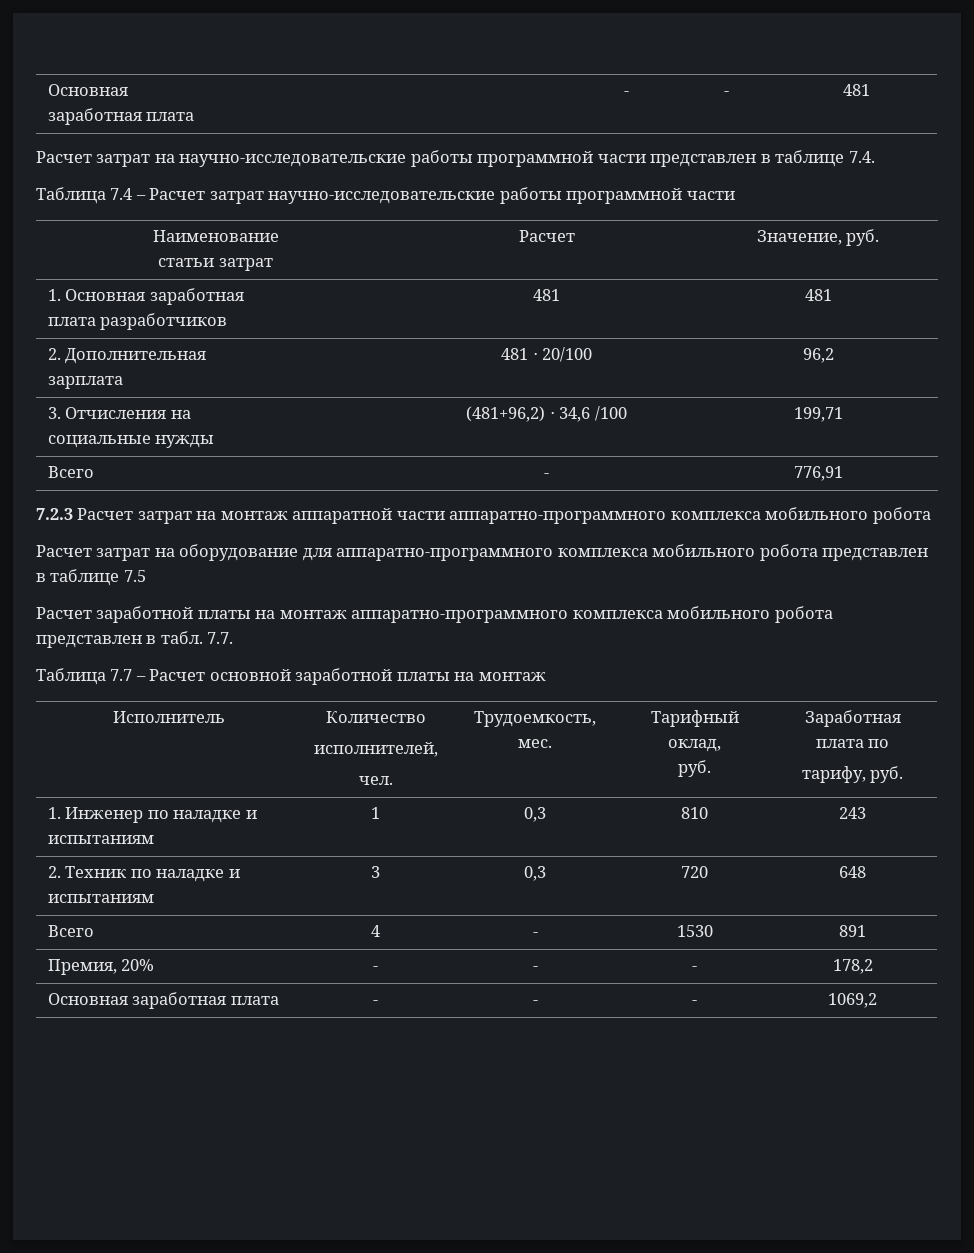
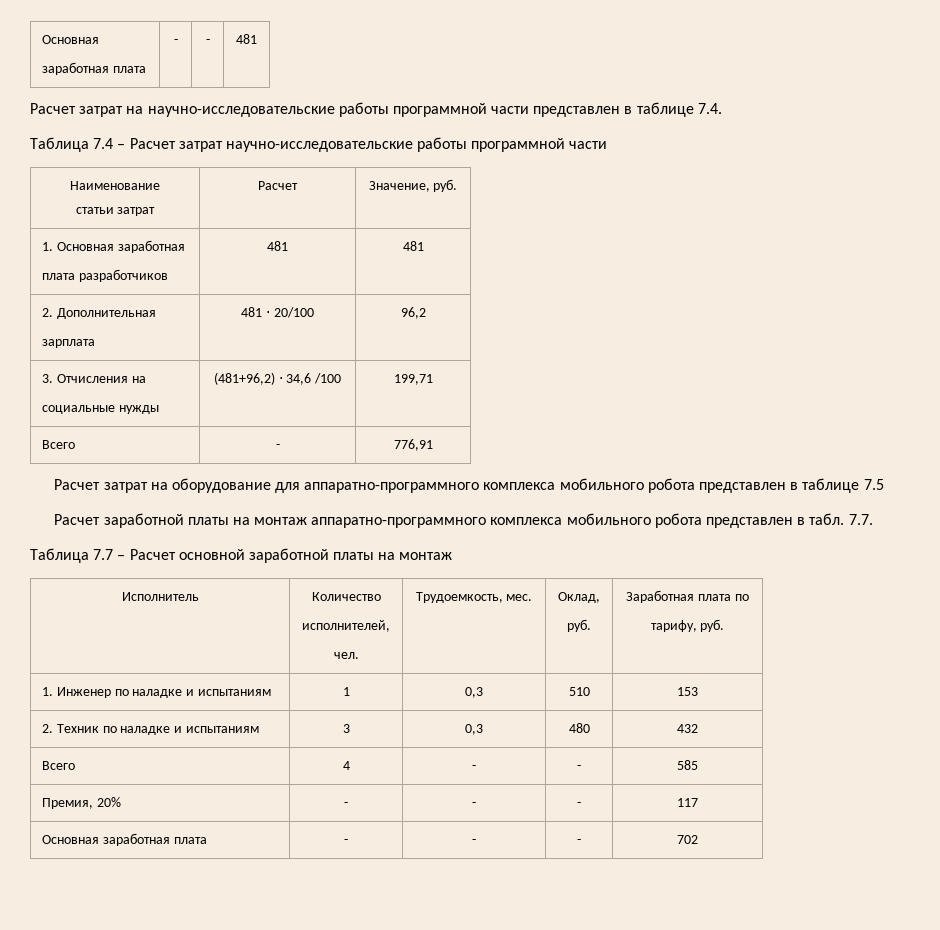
- 7.2.3 Расчет затрат на монтаж аппаратной части аппаратно-программного комплекса мобильного робота
  Исполнитель | Количество
  исполнителей,
- чел. | Трудоемкость, мес. | Тарифный оклад,
+ чел. | Трудоемкость, мес. | Оклад,
- 1. Инженер по наладке и испытаниям | 1 | 0,3 | 810 | 243
+ 1. Инженер по наладке и испытаниям | 1 | 0,3 | 510 | 153
- 2. Техник по наладке и испытаниям | 3 | 0,3 | 720 | 648
+ 2. Техник по наладке и испытаниям | 3 | 0,3 | 480 | 432
- Всего | 4 | - | 1530 | 891
+ Всего | 4 | - | - | 585
- Премия, 20% | - | - | - | 178,2
+ Премия, 20% | - | - | - | 117
- Основная заработная плата | - | - | - | 1069,2
+ Основная заработная плата | - | - | - | 702

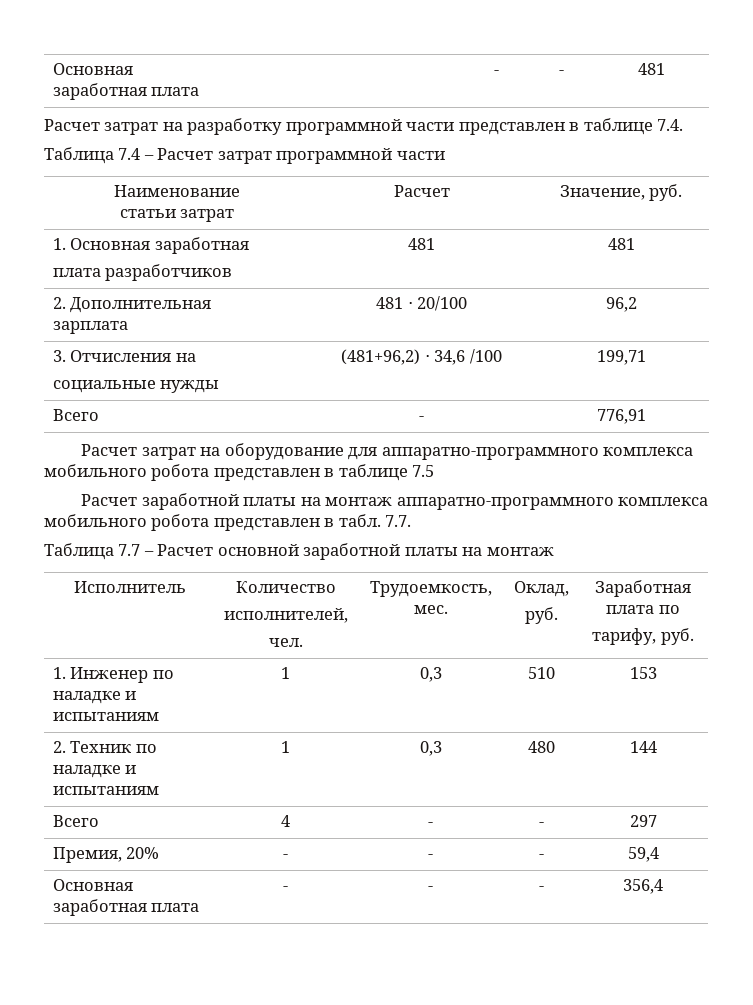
- Расчет затрат на научно-исследовательские работы программной части представлен в таблице 7.4.
+ Расчет затрат на разработку программной части представлен в таблице 7.4.
- Таблица 7.4 – Расчет затрат научно-исследовательские работы программной части
+ Таблица 7.4 – Расчет затрат программной части
- 2. Техник по наладке и испытаниям | 3 | 0,3 | 480 | 432
+ 2. Техник по наладке и испытаниям | 1 | 0,3 | 480 | 144
- Всего | 4 | - | - | 585
+ Всего | 4 | - | - | 297
- Премия, 20% | - | - | - | 117
+ Премия, 20% | - | - | - | 59,4
- Основная заработная плата | - | - | - | 702
+ Основная заработная плата | - | - | - | 356,4

